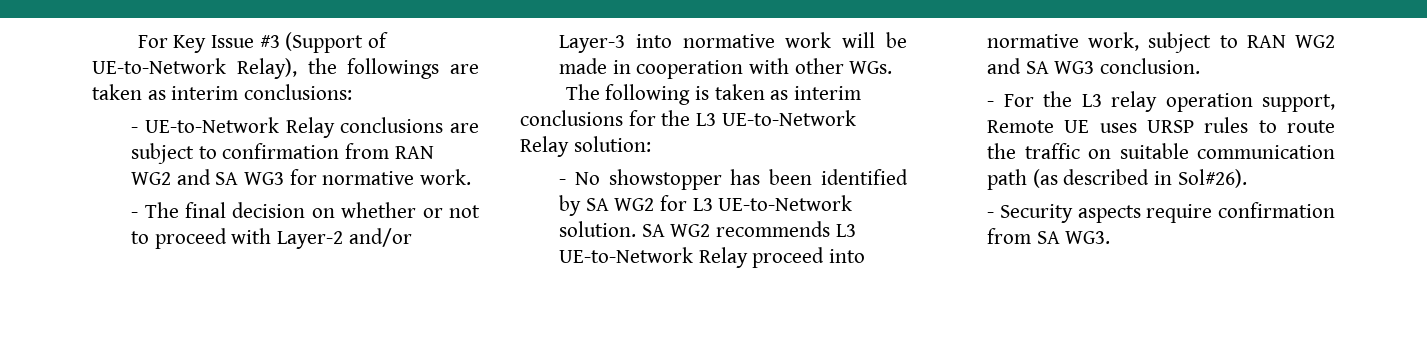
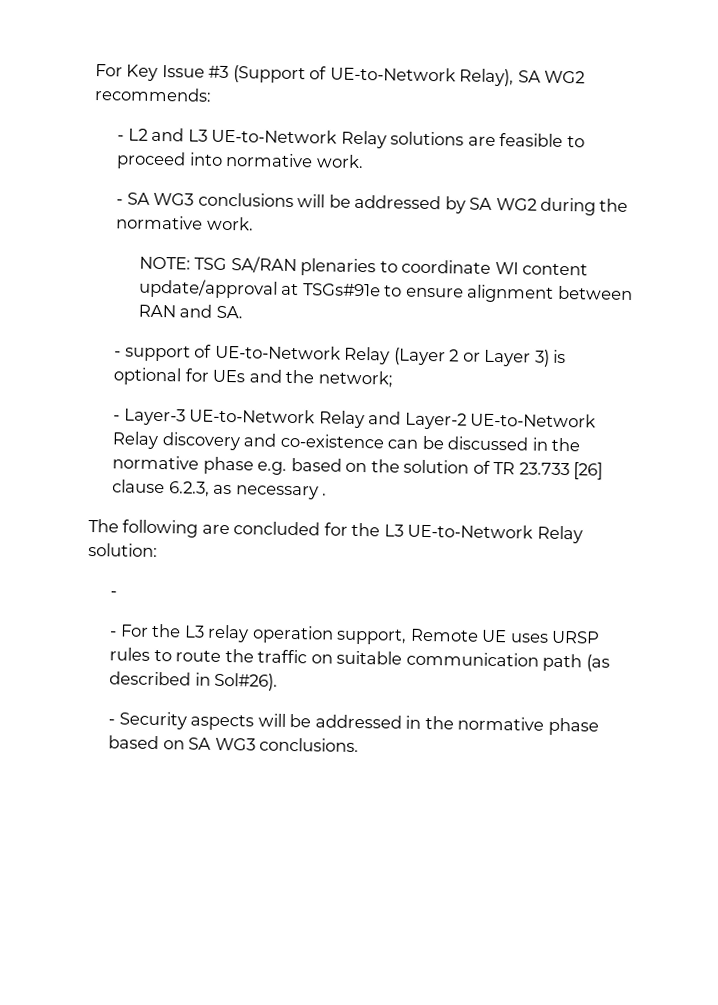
- For Key Issue #3 (Support of UE-to-Network Relay), the followings are taken as interim conclusions:
- - UE-to-Network Relay conclusions are subject to confirmation from RAN WG2 and SA WG3 for normative work.
- - The final decision on whether or not to proceed with Layer-2 and/or Layer-3 into normative work will be made in cooperation with other WGs.
- The following is taken as interim conclusions for the L3 UE-to-Network Relay solution:
- - No showstopper has been identified by SA WG2 for L3 UE-to-Network solution. SA WG2 recommends L3 UE-to-Network Relay proceed into normative work, subject to RAN WG2 and SA WG3 conclusion.
+ For Key Issue #3 (Support of UE-to-Network Relay), SA WG2 recommends:
+ - L2 and L3 UE-to-Network Relay solutions are feasible to proceed into normative work.
+ - SA WG3 conclusions will be addressed by SA WG2 during the normative work.
+ NOTE: TSG SA/RAN plenaries to coordinate WI content update/approval at TSGs#91e to ensure alignment between RAN and SA.
+ - support of UE-to-Network Relay (Layer 2 or Layer 3) is optional for UEs and the network;
+ - Layer-3 UE-to-Network Relay and Layer-2 UE-to-Network Relay discovery and co-existence can be discussed in the normative phase e.g. based on the solution of TR 23.733 [26] clause 6.2.3, as necessary .
+ The following are concluded for the L3 UE-to-Network Relay solution:
+ -
- - Security aspects require confirmation from SA WG3.
+ - Security aspects will be addressed in the normative phase based on SA WG3 conclusions.

